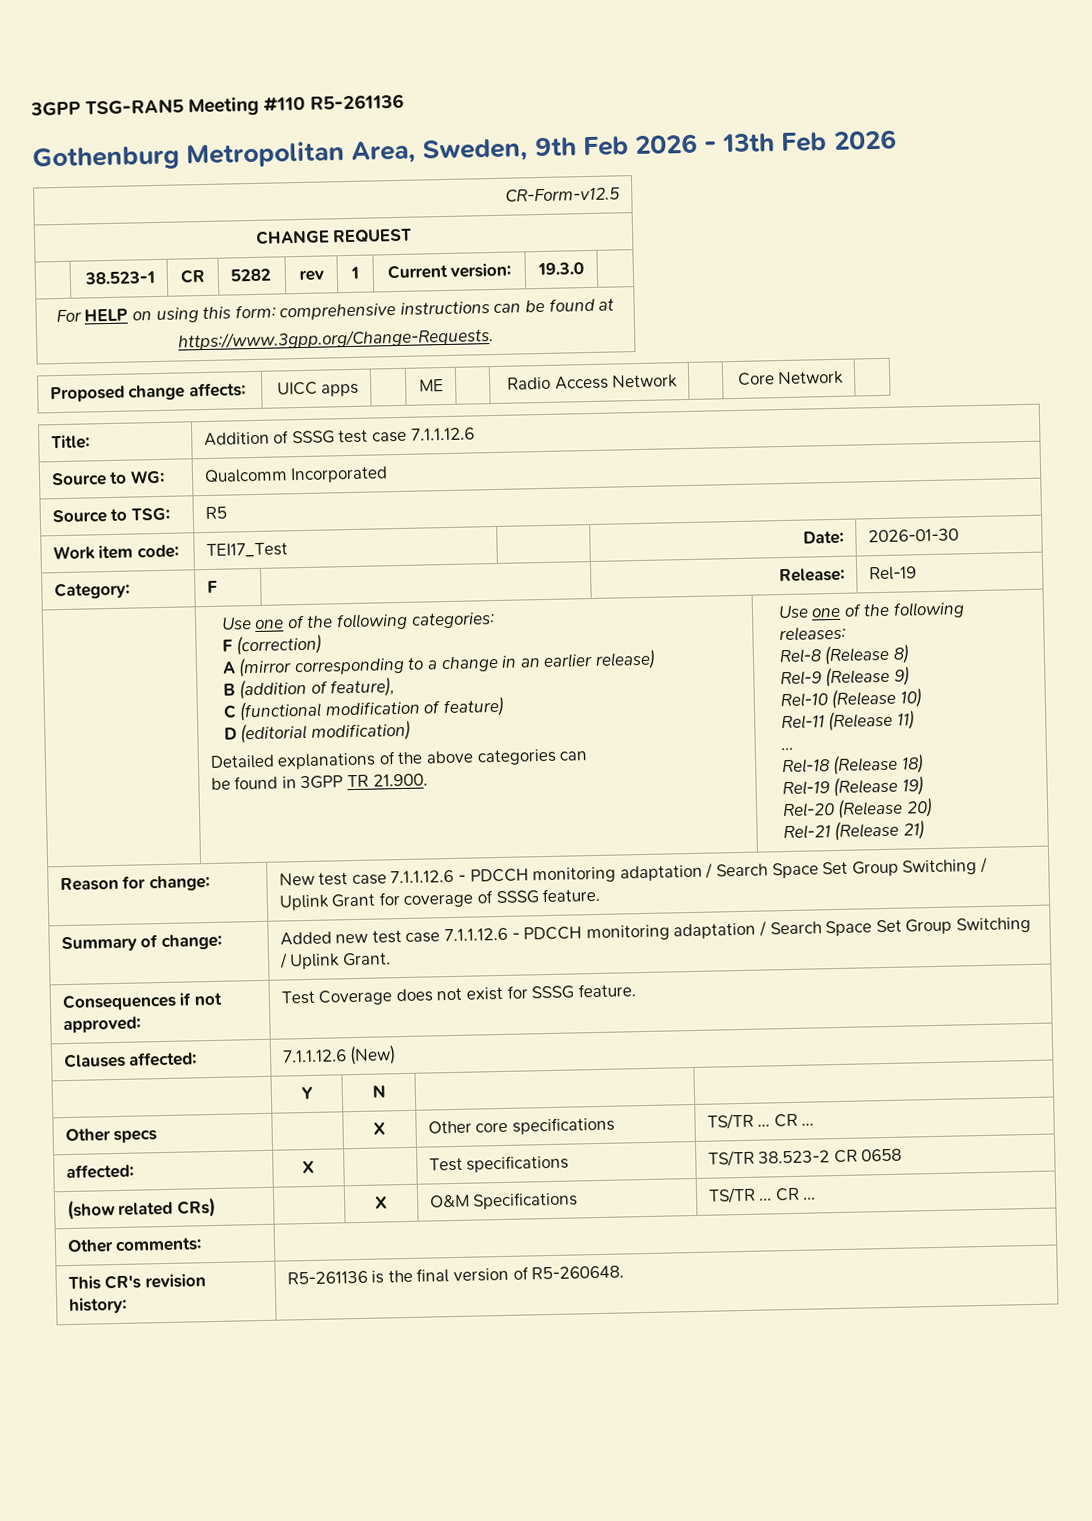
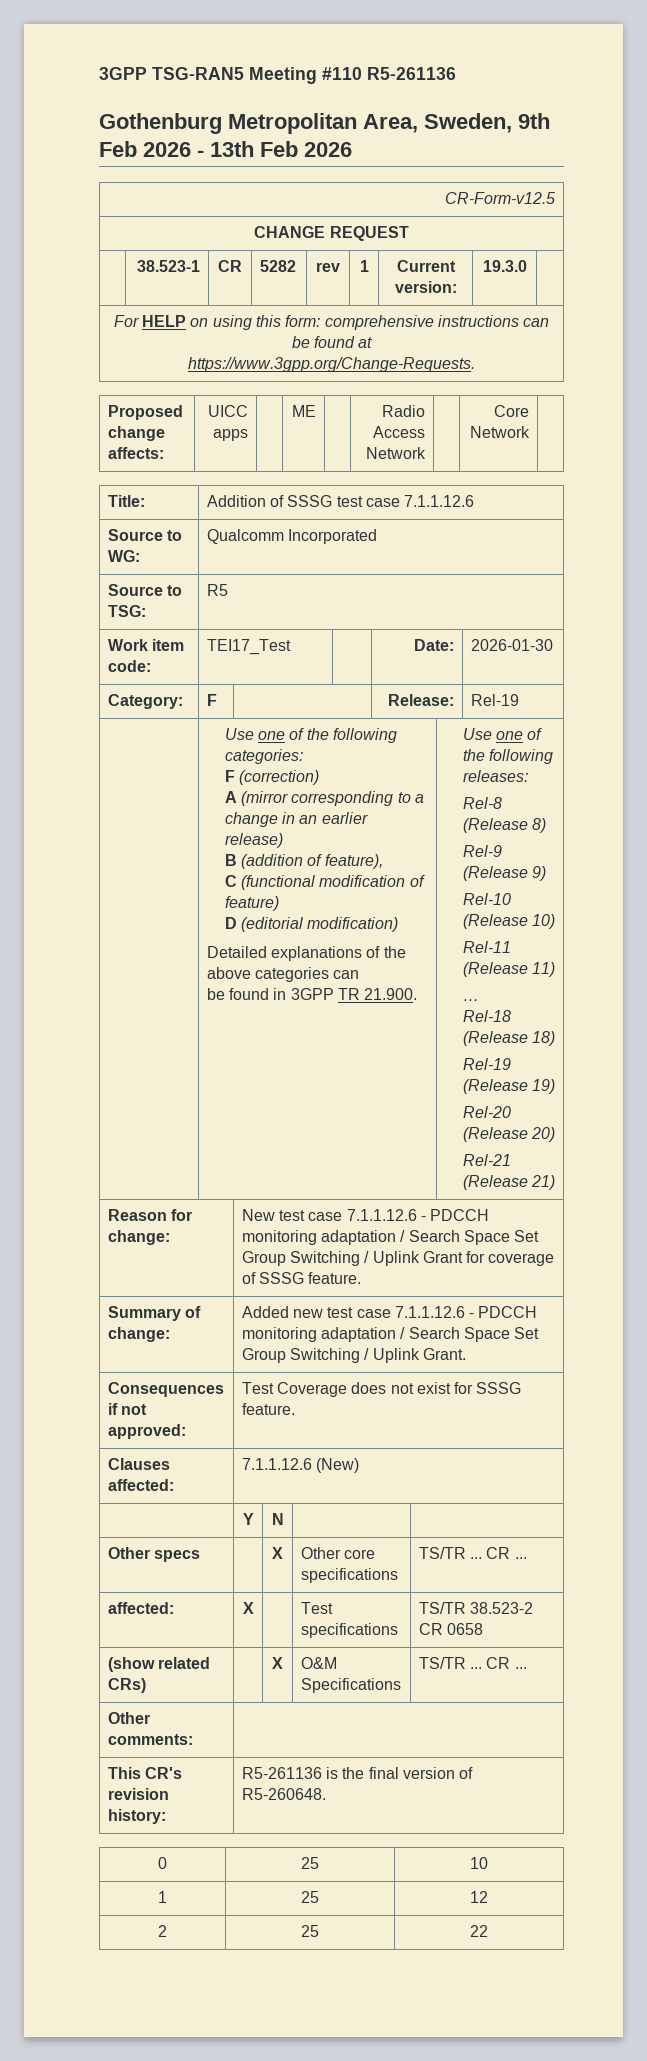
+ 0 | 25 | 10
+ 1 | 25 | 12
+ 2 | 25 | 22

